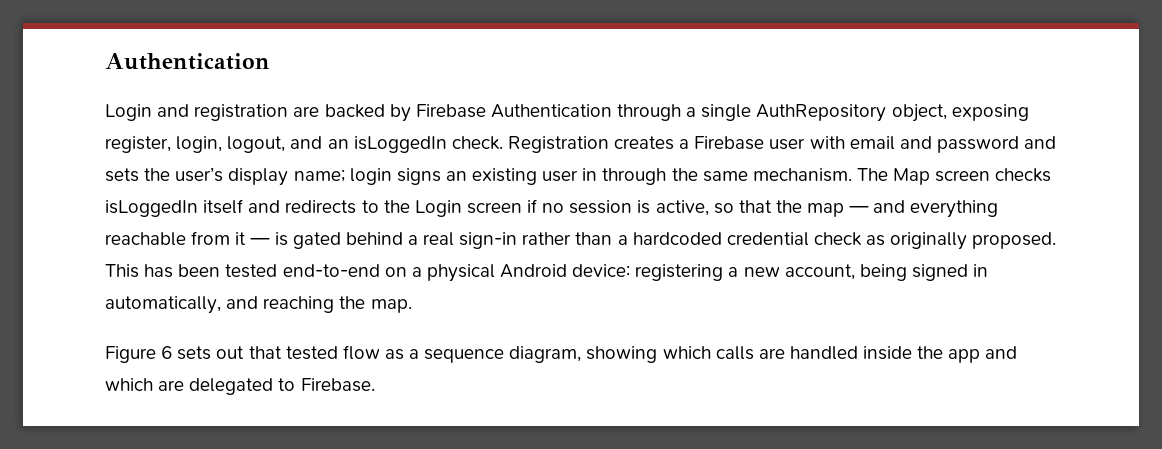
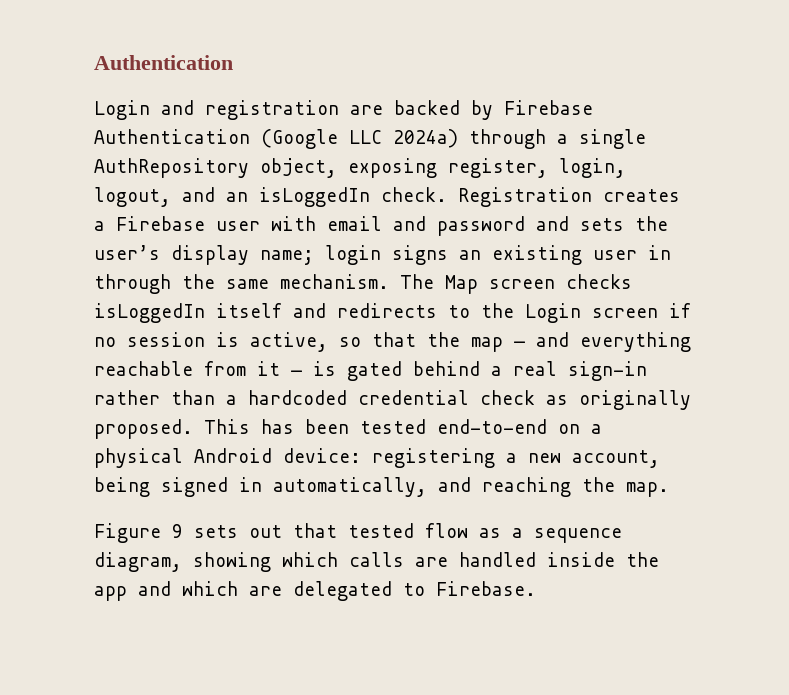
- Login and registration are backed by Firebase Authentication through a single AuthRepository object, exposing register, login, logout, and an isLoggedIn check.
+ Login and registration are backed by Firebase Authentication (Google LLC 2024a) through a single AuthRepository object, exposing register, login, logout, and an isLoggedIn check.
- Figure 6 sets out that tested flow as a sequence diagram, showing which calls are handled inside the app and which are delegated to Firebase.
+ Figure 9 sets out that tested flow as a sequence diagram, showing which calls are handled inside the app and which are delegated to Firebase.

